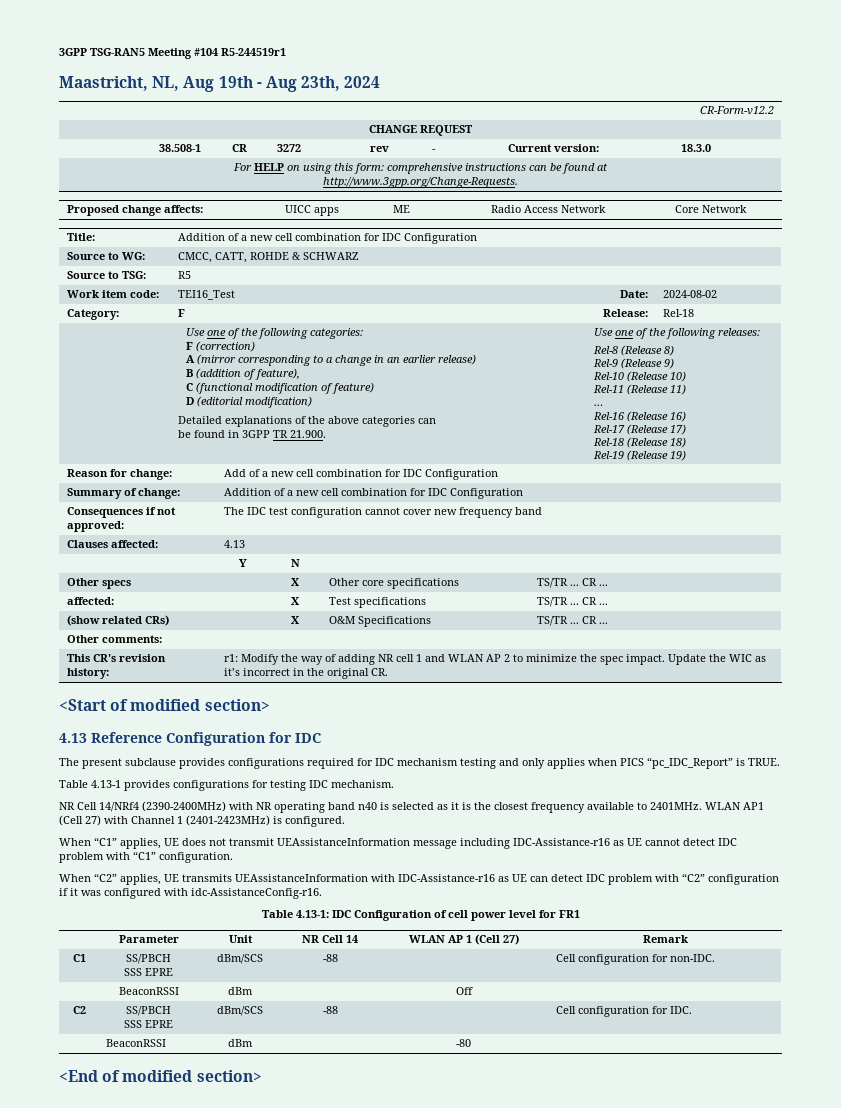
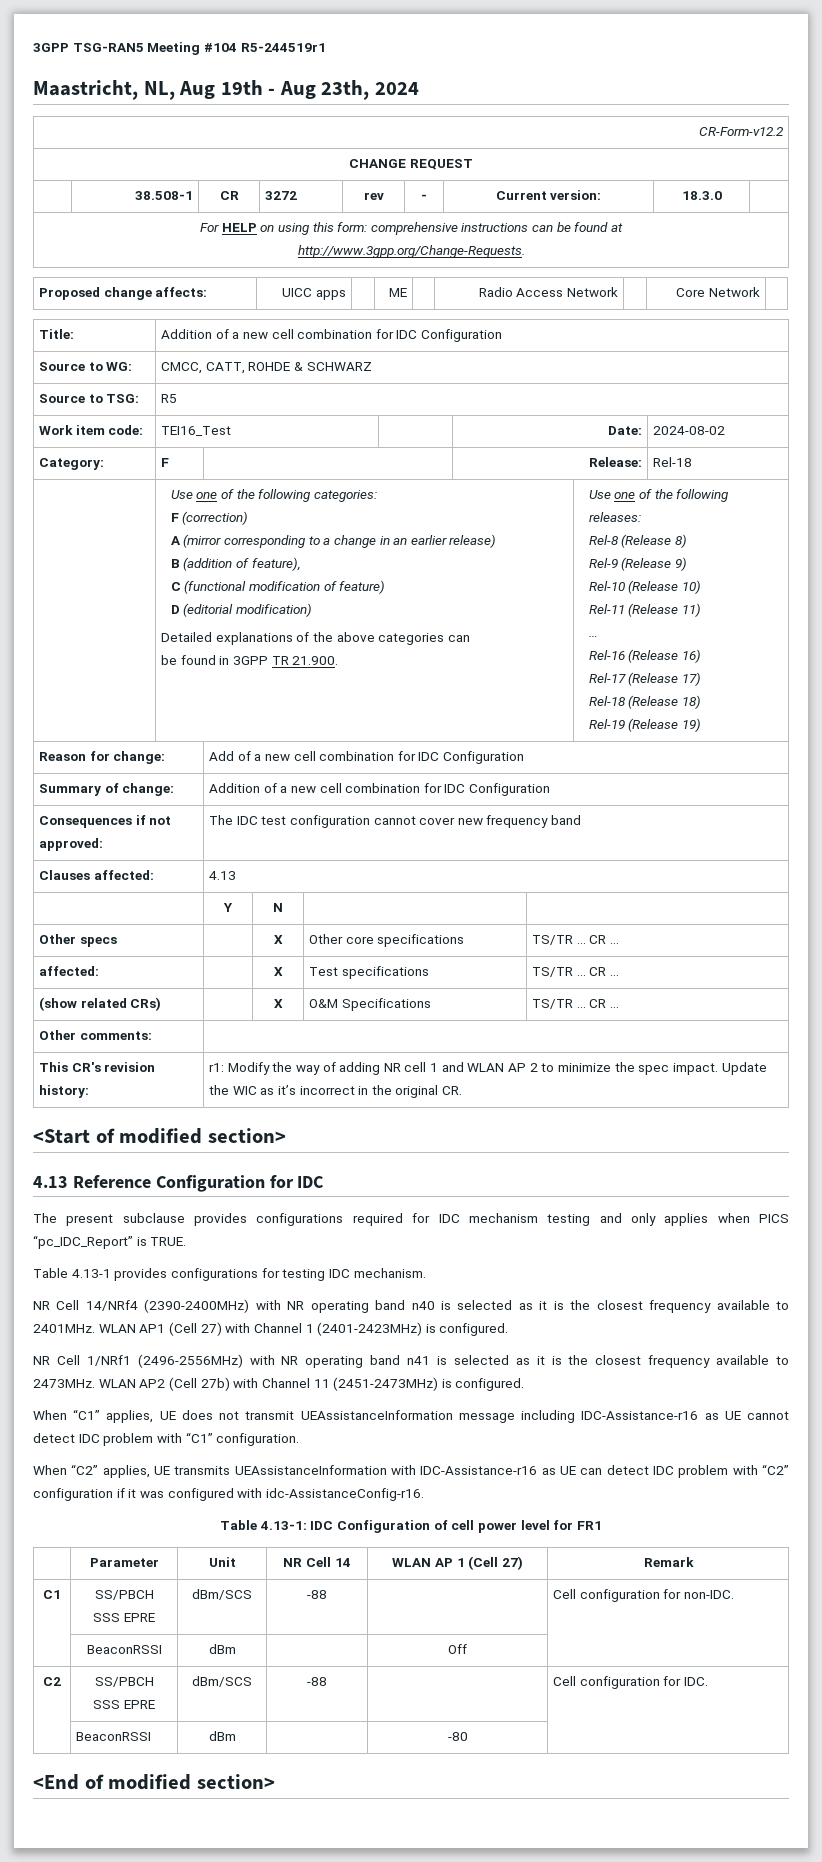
+ NR Cell 1/NRf1 (2496-2556MHz) with NR operating band n41 is selected as it is the closest frequency available to 2473MHz. WLAN AP2 (Cell 27b) with Channel 11 (2451-2473MHz) is configured.

